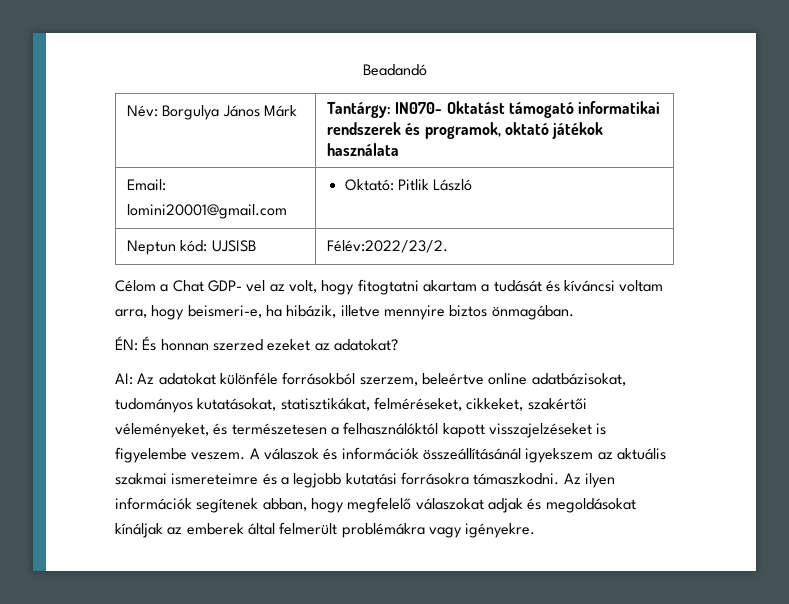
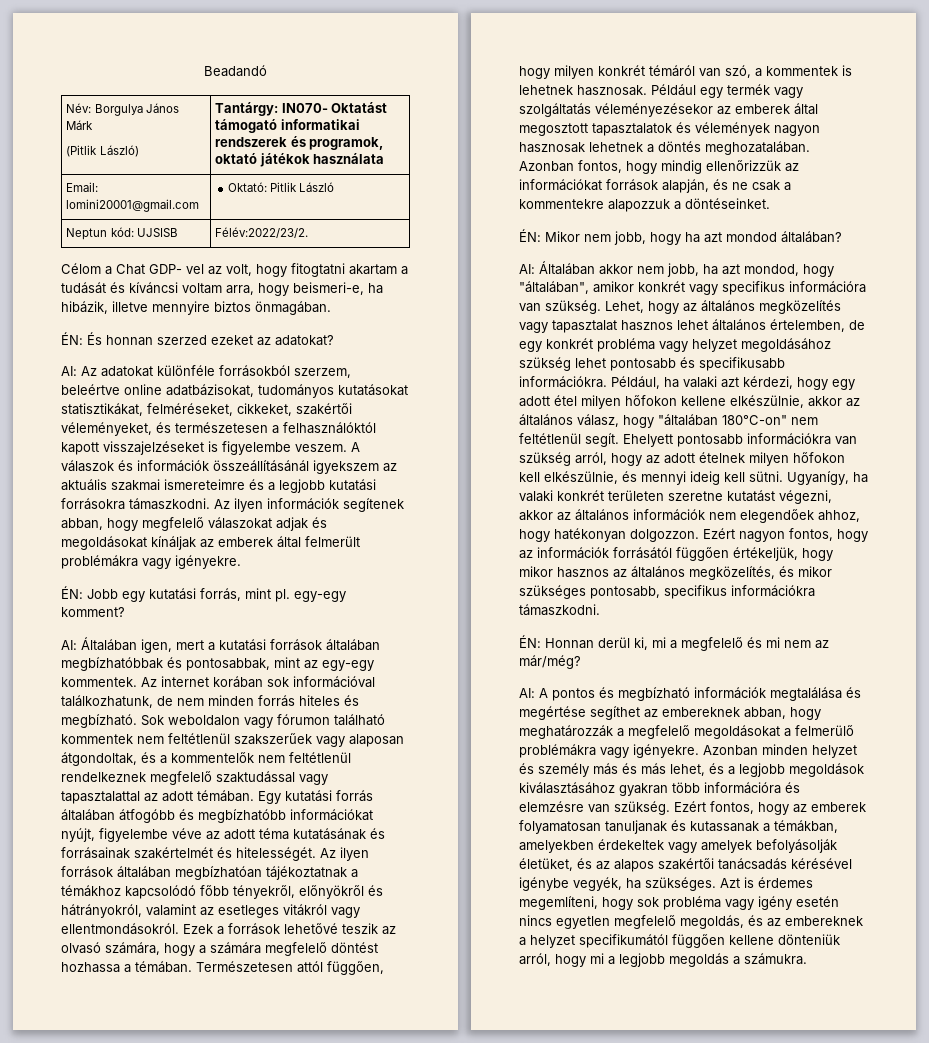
- Név: Borgulya János Márk | Tantárgy: IN070- Oktatást támogató informatikai rendszerek és programok, oktató játékok használata
+ Név: Borgulya János Márk
+ (Pitlik László) | Tantárgy: IN070- Oktatást támogató informatikai rendszerek és programok, oktató játékok használata
- AI: Az adatokat különféle forrásokból szerzem, beleértve online adatbázisokat, tudományos kutatásokat, statisztikákat, felméréseket, cikkeket, szakértői véleményeket, és természetesen a felhasználóktól kapott visszajelzéseket is figyelembe veszem.
+ AI: Az adatokat különféle forrásokból szerzem, beleértve online adatbázisokat, tudományos kutatásokat statisztikákat, felméréseket, cikkeket, szakértői véleményeket, és természetesen a felhasználóktól kapott visszajelzéseket is figyelembe veszem.
+ ÉN: Jobb egy kutatási forrás, mint pl. egy-egy komment?
+ AI: Általában igen, mert a kutatási források általában megbízhatóbbak és pontosabbak, mint az egy-egy kommentek. Az internet korában sok információval találkozhatunk, de nem minden forrás hiteles és megbízható. Sok weboldalon vagy fórumon található kommentek nem feltétlenül szakszerűek vagy alaposan átgondoltak, és a kommentelők nem feltétlenül rendelkeznek megfelelő szaktudással vagy tapasztalattal az adott témában. Egy kutatási forrás általában átfogóbb és megbízhatóbb információkat nyújt, figyelembe véve az adott téma kutatásának és forrásainak szakértelmét és hitelességét. Az ilyen források általában megbízhatóan tájékoztatnak a témákhoz kapcsolódó főbb tényekről, előnyökről és hátrányokról, valamint az esetleges vitákról vagy ellentmondásokról. Ezek a források lehetővé teszik az olvasó számára, hogy a számára megfelelő döntést hozhassa a témában. Természetesen attól függően, hogy milyen konkrét témáról van szó, a kommentek is lehetnek hasznosak. Például egy termék vagy szolgáltatás véleményezésekor az emberek által megosztott tapasztalatok és vélemények nagyon hasznosak lehetnek a döntés meghozatalában. Azonban fontos, hogy mindig ellenőrizzük az információkat források alapján, és ne csak a kommentekre alapozzuk a döntéseinket.
+ ÉN: Mikor nem jobb, hogy ha azt mondod általában?
+ AI: Általában akkor nem jobb, ha azt mondod, hogy "általában", amikor konkrét vagy specifikus információra van szükség. Lehet, hogy az általános megközelítés vagy tapasztalat hasznos lehet általános értelemben, de egy konkrét probléma vagy helyzet megoldásához szükség lehet pontosabb és specifikusabb információkra. Például, ha valaki azt kérdezi, hogy egy adott étel milyen hőfokon kellene elkészülnie, akkor az általános válasz, hogy "általában 180°C-on" nem feltétlenül segít. Ehelyett pontosabb információkra van szükség arról, hogy az adott ételnek milyen hőfokon kell elkészülnie, és mennyi ideig kell sütni. Ugyanígy, ha valaki konkrét területen szeretne kutatást végezni, akkor az általános információk nem elegendőek ahhoz, hogy hatékonyan dolgozzon. Ezért nagyon fontos, hogy az információk forrásától függően értékeljük, hogy mikor hasznos az általános megközelítés, és mikor szükséges pontosabb, specifikus információkra támaszkodni.
+ ÉN: Honnan derül ki, mi a megfelelő és mi nem az már/még?
+ AI: A pontos és megbízható információk megtalálása és megértése segíthet az embereknek abban, hogy meghatározzák a megfelelő megoldásokat a felmerülő problémákra vagy igényekre. Azonban minden helyzet és személy más és más lehet, és a legjobb megoldások kiválasztásához gyakran több információra és elemzésre van szükség. Ezért fontos, hogy az emberek folyamatosan tanuljanak és kutassanak a témákban, amelyekben érdekeltek vagy amelyek befolyásolják életüket, és az alapos szakértői tanácsadás kérésével igénybe vegyék, ha szükséges. Azt is érdemes megemlíteni, hogy sok probléma vagy igény esetén nincs egyetlen megfelelő megoldás, és az embereknek a helyzet specifikumától függően kellene dönteniük arról, hogy mi a legjobb megoldás a számukra.

